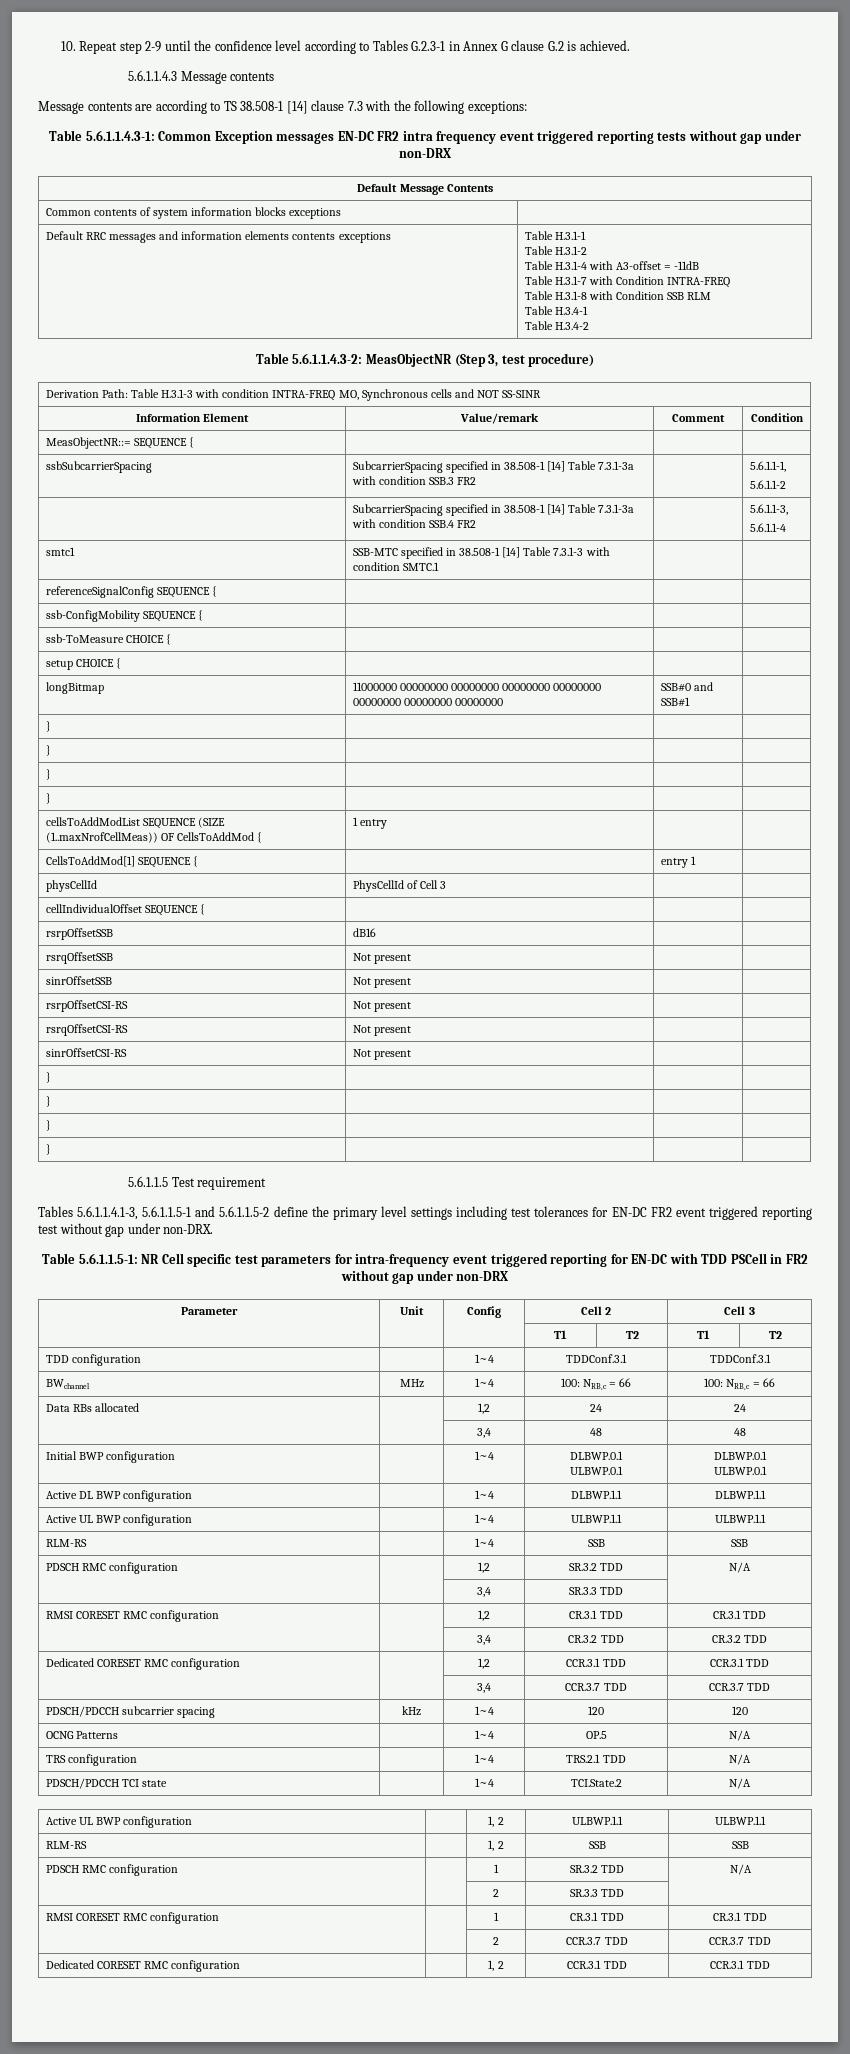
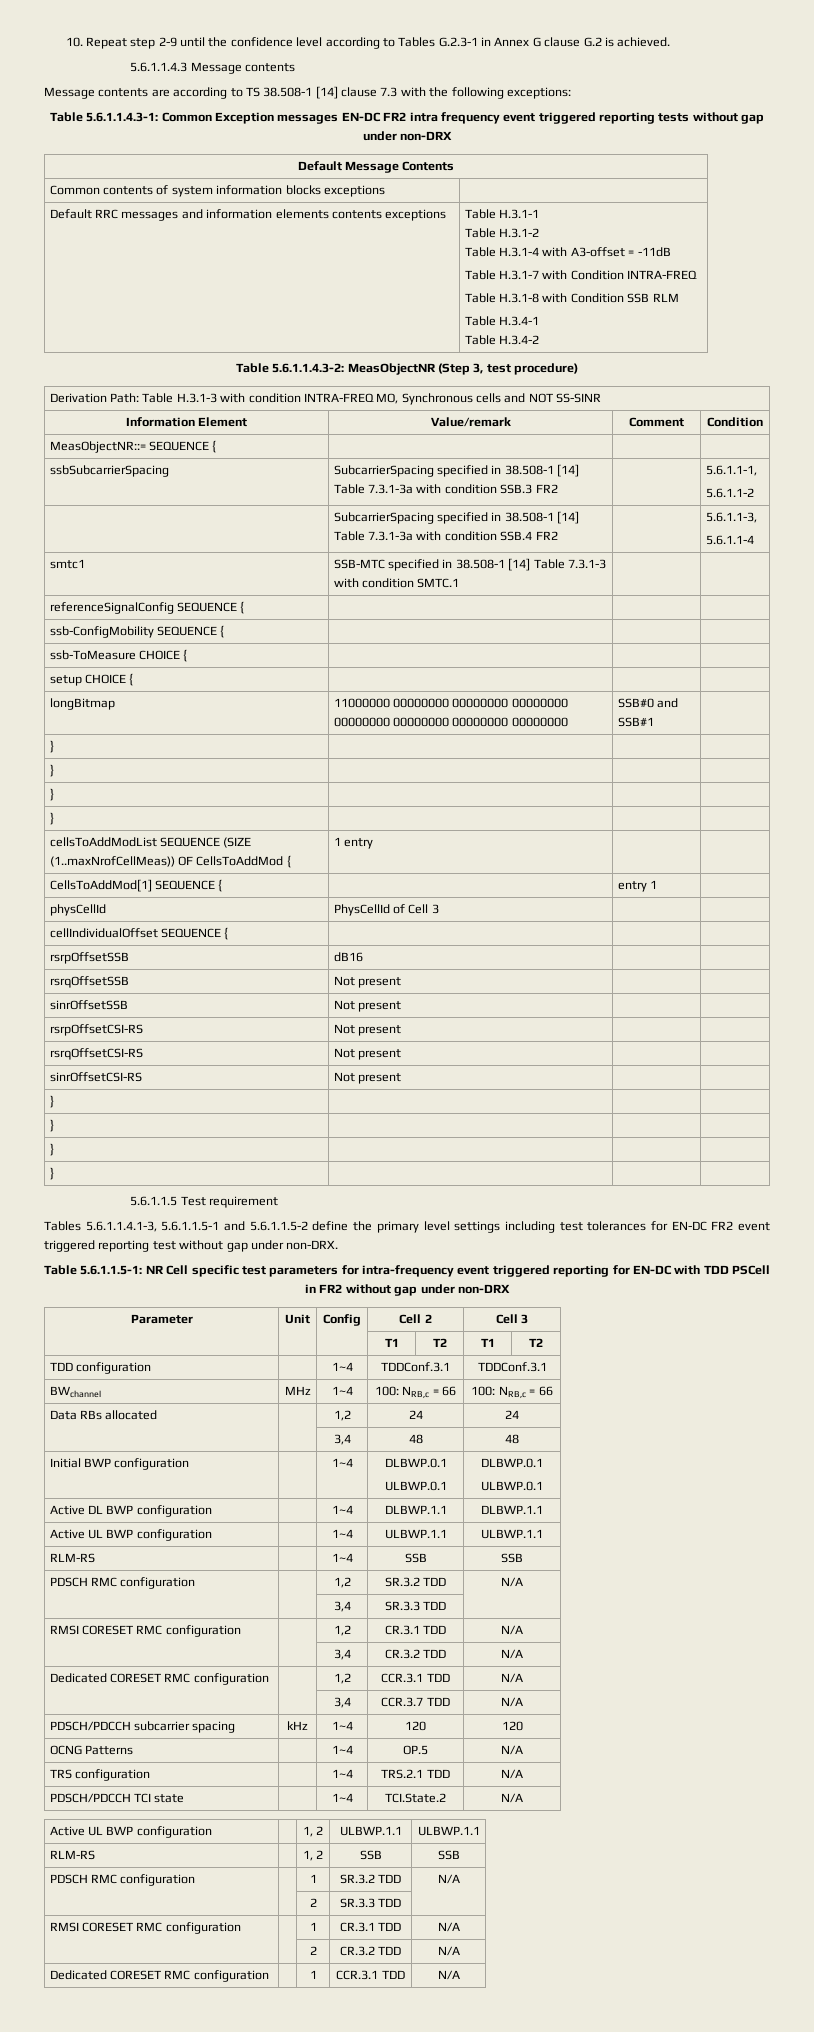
- RMSI CORESET RMC configuration | | 1,2 | CR.3.1 TDD | CR.3.1 TDD
+ RMSI CORESET RMC configuration | | 1,2 | CR.3.1 TDD | N/A
- | | 3,4 | CR.3.2 TDD | CR.3.2 TDD
+ | | 3,4 | CR.3.2 TDD | N/A
- Dedicated CORESET RMC configuration | | 1,2 | CCR.3.1 TDD | CCR.3.1 TDD
+ Dedicated CORESET RMC configuration | | 1,2 | CCR.3.1 TDD | N/A
- | | 3,4 | CCR.3.7 TDD | CCR.3.7 TDD
+ | | 3,4 | CCR.3.7 TDD | N/A
- RMSI CORESET RMC configuration | | 1 | CR.3.1 TDD | CR.3.1 TDD
- | | 2 | CCR.3.7 TDD | CCR.3.7 TDD
- Dedicated CORESET RMC configuration | | 1, 2 | CCR.3.1 TDD | CCR.3.1 TDD
+ RMSI CORESET RMC configuration | | 1 | CR.3.1 TDD | N/A
+ | | 2 | CR.3.2 TDD | N/A
+ Dedicated CORESET RMC configuration | | 1 | CCR.3.1 TDD | N/A

